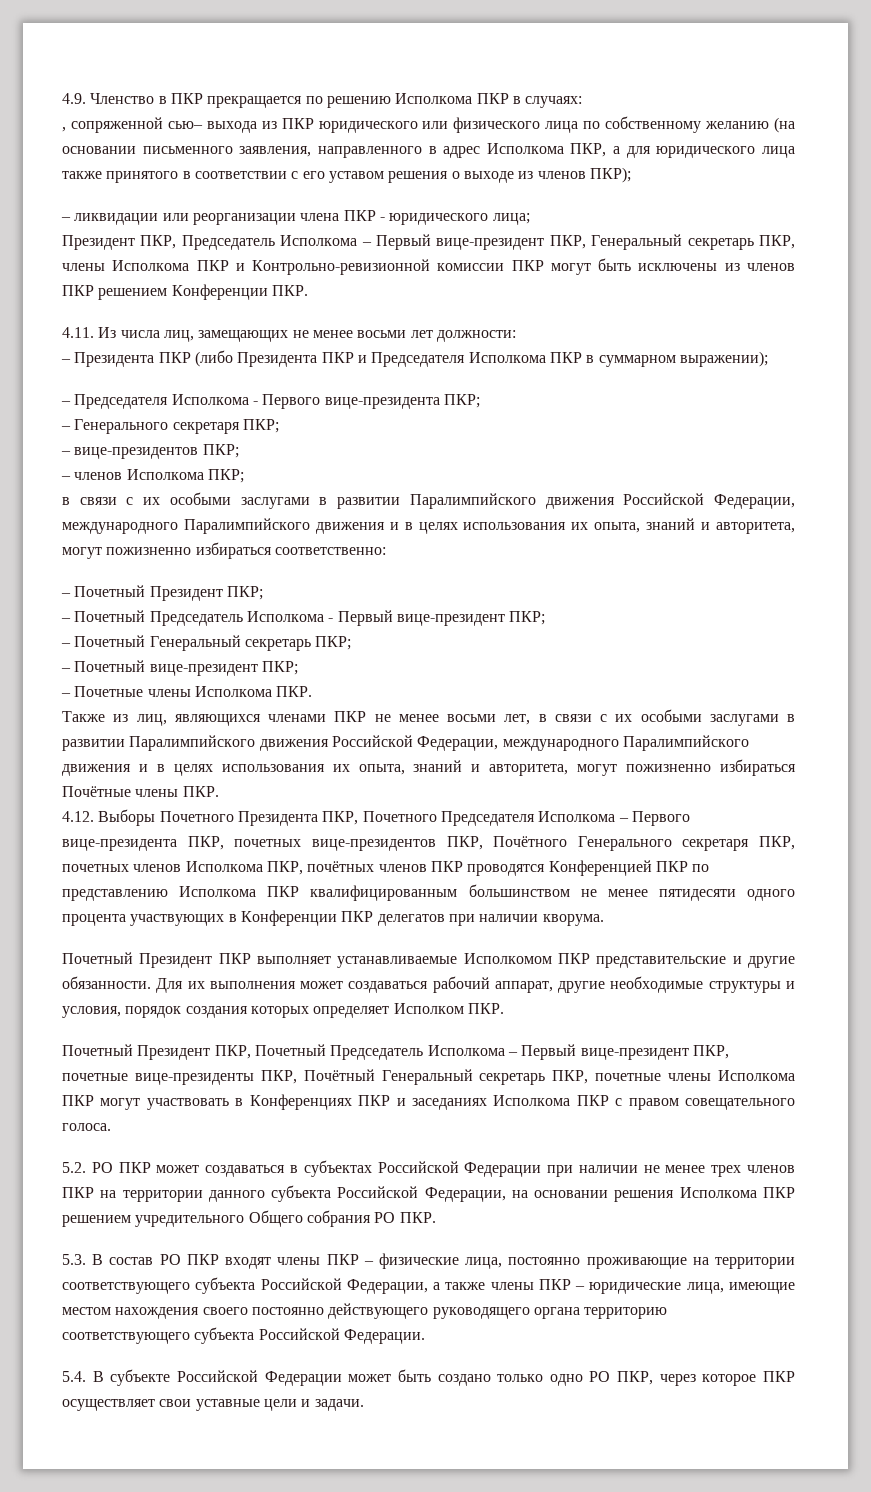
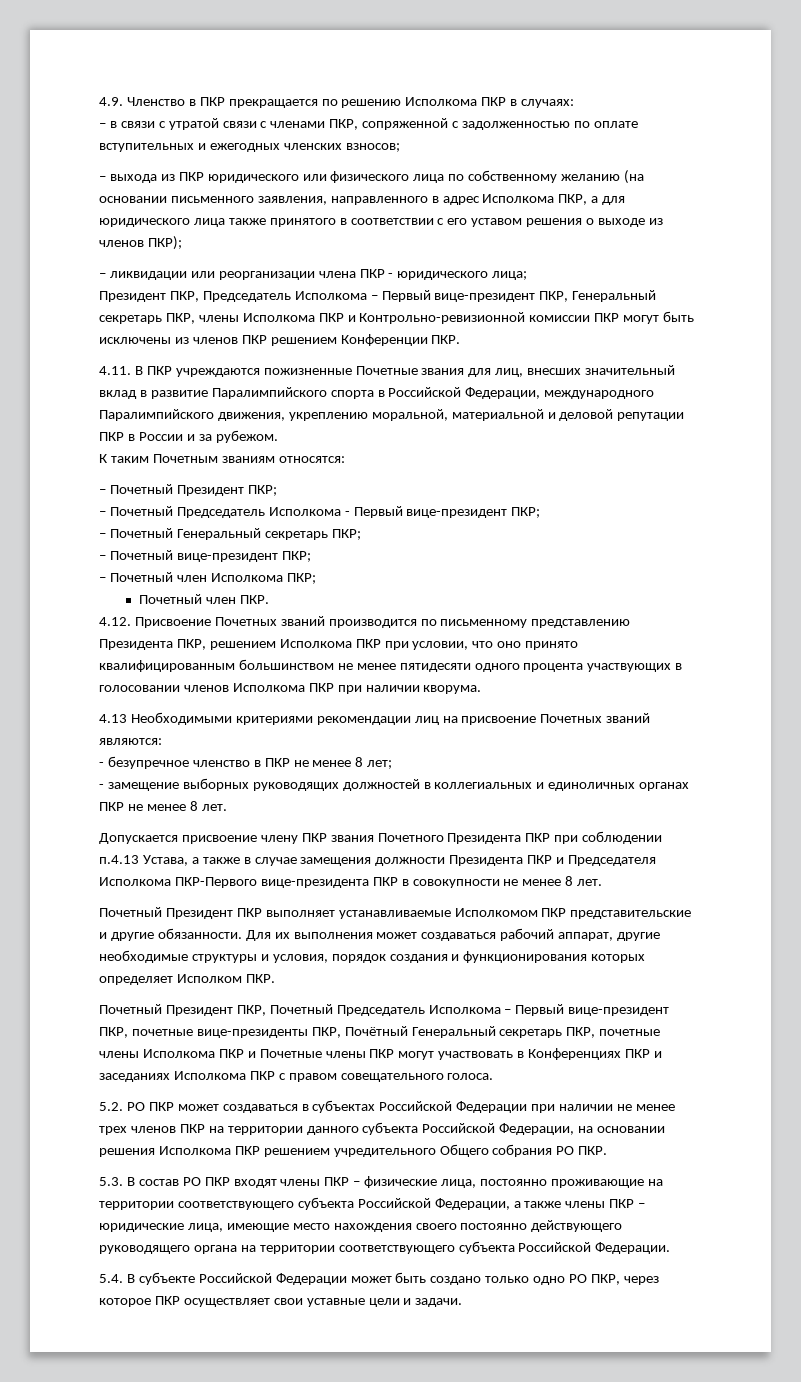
- , сопряженной сью– выхода из ПКР юридического или физического лица по собственному желанию (на основании письменного заявления, направленного в адрес Исполкома ПКР, а для юридического лица также принятого в соответствии с его уставом решения о выходе из членов ПКР);
+ – в связи с утратой связи с членами ПКР, сопряженной с задолженностью по оплате вступительных и ежегодных членских взносов;
+ – выхода из ПКР юридического или физического лица по собственному желанию (на основании письменного заявления, направленного в адрес Исполкома ПКР, а для юридического лица также принятого в соответствии с его уставом решения о выходе из членов ПКР);
- 4.11. Из числа лиц, замещающих не менее восьми лет должности:
- – Президента ПКР (либо Президента ПКР и Председателя Исполкома ПКР в суммарном выражении);
- – Председателя Исполкома - Первого вице-президента ПКР;
- – Генерального секретаря ПКР;
- – вице-президентов ПКР;
- – членов Исполкома ПКР;
- в связи с их особыми заслугами в развитии Паралимпийского движения Российской Федерации, международного Паралимпийского движения и в целях использования их опыта, знаний и авторитета, могут пожизненно избираться соответственно:
+ 4.11. В ПКР учреждаются пожизненные Почетные звания для лиц, внесших значительный вклад в развитие Паралимпийского спорта в Российской Федерации, международного Паралимпийского движения, укреплению моральной, материальной и деловой репутации ПКР в России и за рубежом.
+ К таким Почетным званиям относятся:
- – Почетные члены Исполкома ПКР.
- Также из лиц, являющихся членами ПКР не менее восьми лет, в связи с их особыми заслугами в развитии Паралимпийского движения Российской Федерации, международного Паралимпийского движения и в целях использования их опыта, знаний и авторитета, могут пожизненно избираться Почётные члены ПКР.
- 4.12. Выборы Почетного Президента ПКР, Почетного Председателя Исполкома – Первого вице-президента ПКР, почетных вице-президентов ПКР, Почётного Генерального секретаря ПКР, почетных членов Исполкома ПКР, почётных членов ПКР проводятся Конференцией ПКР по представлению Исполкома ПКР квалифицированным большинством не менее пятидесяти одного процента участвующих в Конференции ПКР делегатов при наличии кворума.
+ – Почетный член Исполкома ПКР;
+ Почетный член ПКР.
+ 4.12. Присвоение Почетных званий производится по письменному представлению Президента ПКР, решением Исполкома ПКР при условии, что оно принято квалифицированным большинством не менее пятидесяти одного процента участвующих в голосовании членов Исполкома ПКР при наличии кворума.
+ 4.13 Необходимыми критериями рекомендации лиц на присвоение Почетных званий являются:
+ - безупречное членство в ПКР не менее 8 лет;
+ - замещение выборных руководящих должностей в коллегиальных и единоличных органах ПКР не менее 8 лет.
+ Допускается присвоение члену ПКР звания Почетного Президента ПКР при соблюдении п.4.13 Устава, а также в случае замещения должности Президента ПКР и Председателя Исполкома ПКР-Первого вице-президента ПКР в совокупности не менее 8 лет.
- Для их выполнения может создаваться рабочий аппарат, другие необходимые структуры и условия, порядок создания которых определяет Исполком ПКР.
+ Для их выполнения может создаваться рабочий аппарат, другие необходимые структуры и условия, порядок создания и функционирования которых определяет Исполком ПКР.
- Почетный Президент ПКР, Почетный Председатель Исполкома – Первый вице-президент ПКР, почетные вице-президенты ПКР, Почётный Генеральный секретарь ПКР, почетные члены Исполкома ПКР могут участвовать в Конференциях ПКР и заседаниях Исполкома ПКР с правом совещательного голоса.
+ Почетный Президент ПКР, Почетный Председатель Исполкома – Первый вице-президент ПКР, почетные вице-президенты ПКР, Почётный Генеральный секретарь ПКР, почетные члены Исполкома ПКР и Почетные члены ПКР могут участвовать в Конференциях ПКР и заседаниях Исполкома ПКР с правом совещательного голоса.
- 5.3. В состав РО ПКР входят члены ПКР – физические лица, постоянно проживающие на территории соответствующего субъекта Российской Федерации, а также члены ПКР – юридические лица, имеющие местом нахождения своего постоянно действующего руководящего органа территорию соответствующего субъекта Российской Федерации.
+ 5.3. В состав РО ПКР входят члены ПКР – физические лица, постоянно проживающие на территории соответствующего субъекта Российской Федерации, а также члены ПКР – юридические лица, имеющие место нахождения своего постоянно действующего руководящего органа на территории соответствующего субъекта Российской Федерации.

